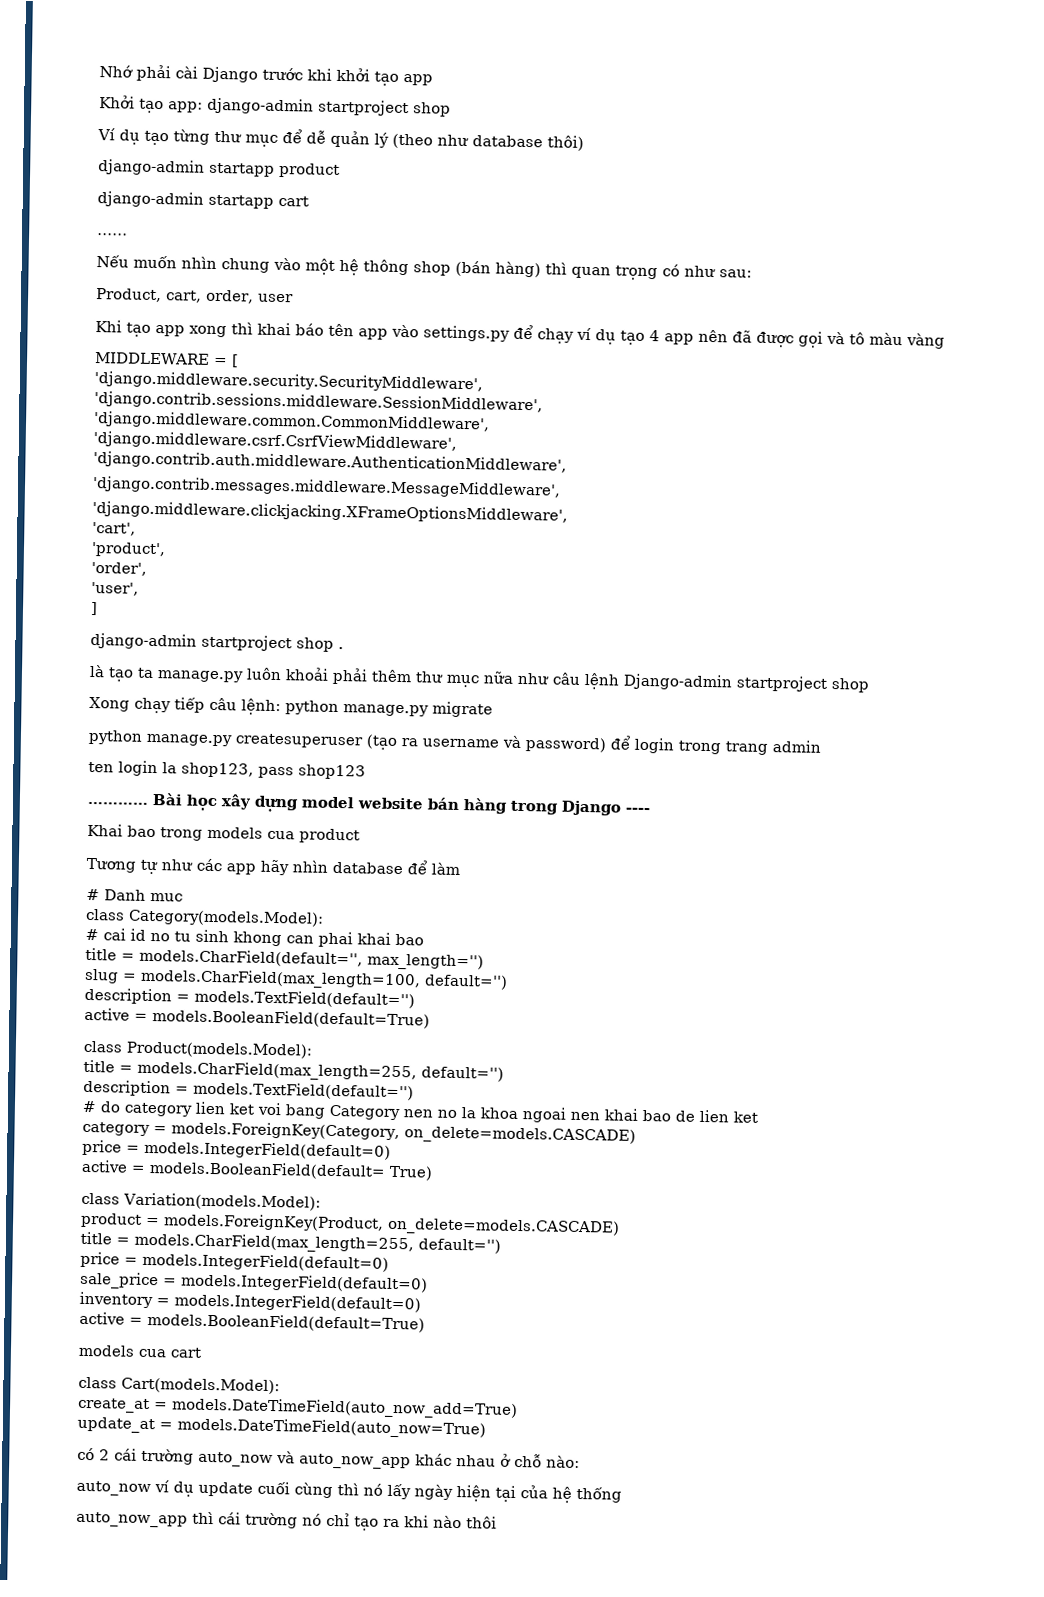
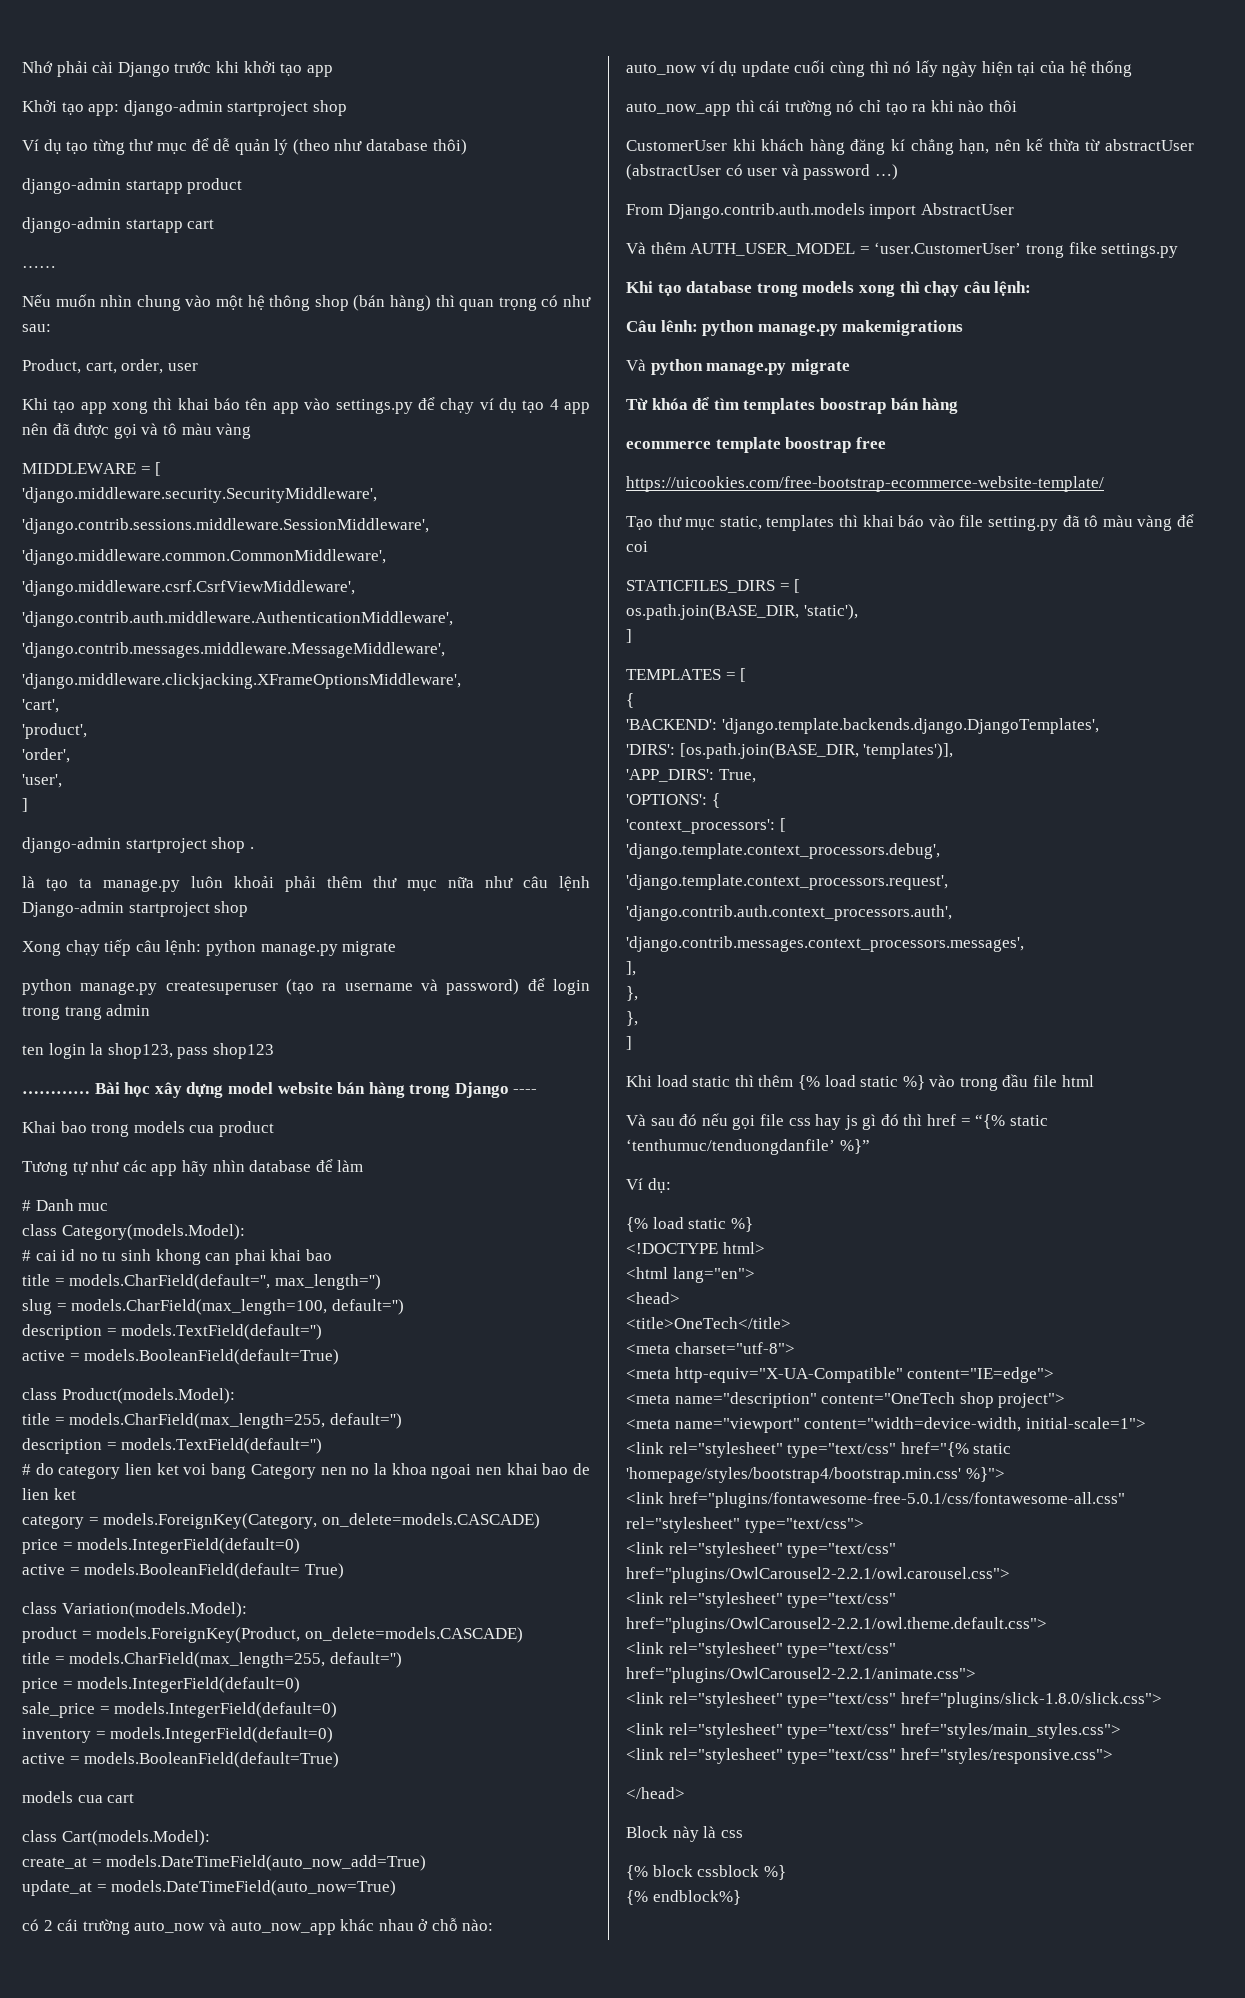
+ CustomerUser khi khách hàng đăng kí chẳng hạn, nên kế thừa từ abstractUser (abstractUser có user và password …)
+ From Django.contrib.auth.models import AbstractUser
+ Và thêm AUTH_USER_MODEL = ‘user.CustomerUser’ trong fike settings.py
+ Khi tạo database trong models xong thì chạy câu lệnh:
+ Câu lênh: python manage.py makemigrations
+ Và python manage.py migrate
+ Từ khóa để tìm templates boostrap bán hàng
+ ecommerce template boostrap free
+ https://uicookies.com/free-bootstrap-ecommerce-website-template/
+ Tạo thư mục static, templates thì khai báo vào file setting.py đã tô màu vàng để coi
+ STATICFILES_DIRS = [
+ os.path.join(BASE_DIR, 'static'),
+ ]
+ TEMPLATES = [
+ {
+ 'BACKEND': 'django.template.backends.django.DjangoTemplates',
+ 'DIRS': [os.path.join(BASE_DIR, 'templates')],
+ 'APP_DIRS': True,
+ 'OPTIONS': {
+ 'context_processors': [
+ 'django.template.context_processors.debug',
+ 'django.template.context_processors.request',
+ 'django.contrib.auth.context_processors.auth',
+ 'django.contrib.messages.context_processors.messages',
+ ],
+ },
+ },
+ ]
+ Khi load static thì thêm {% load static %} vào trong đầu file html
+ Và sau đó nếu gọi file css hay js gì đó thì href = “{% static ‘tenthumuc/tenduongdanfile’ %}”
+ Ví dụ:
+ {% load static %}
+ <!DOCTYPE html>
+ <html lang="en">
+ <head>
+ <title>OneTech</title>
+ <meta charset="utf-8">
+ <meta http-equiv="X-UA-Compatible" content="IE=edge">
+ <meta name="description" content="OneTech shop project">
+ <meta name="viewport" content="width=device-width, initial-scale=1">
+ <link rel="stylesheet" type="text/css" href="{% static 'homepage/styles/bootstrap4/bootstrap.min.css' %}">
+ <link href="plugins/fontawesome-free-5.0.1/css/fontawesome-all.css" rel="stylesheet" type="text/css">
+ <link rel="stylesheet" type="text/css" href="plugins/OwlCarousel2-2.2.1/owl.carousel.css">
+ <link rel="stylesheet" type="text/css" href="plugins/OwlCarousel2-2.2.1/owl.theme.default.css">
+ <link rel="stylesheet" type="text/css" href="plugins/OwlCarousel2-2.2.1/animate.css">
+ <link rel="stylesheet" type="text/css" href="plugins/slick-1.8.0/slick.css">
+ <link rel="stylesheet" type="text/css" href="styles/main_styles.css">
+ <link rel="stylesheet" type="text/css" href="styles/responsive.css">
+ </head>
+ Block này là css
+ {% block cssblock %}
+ {% endblock%}

